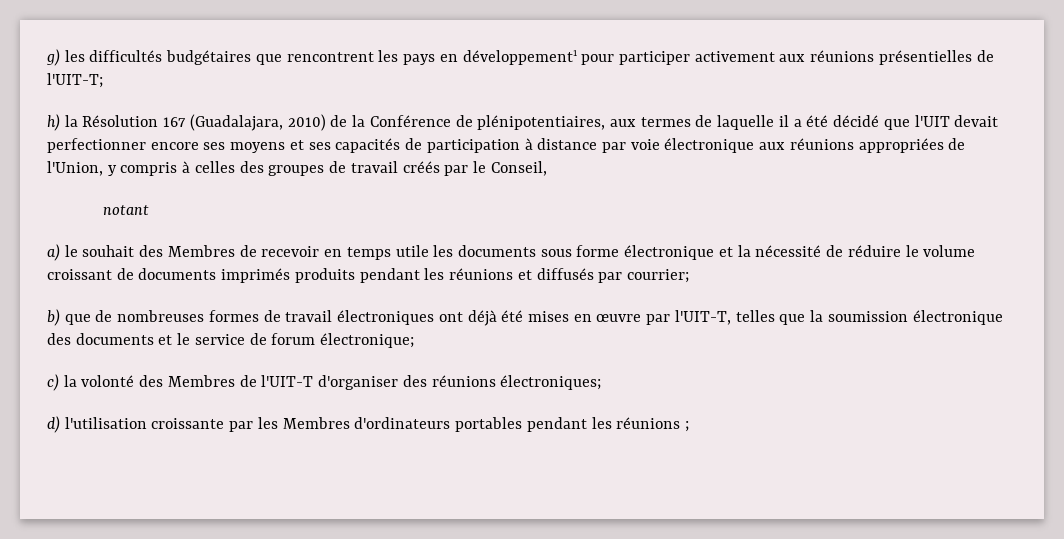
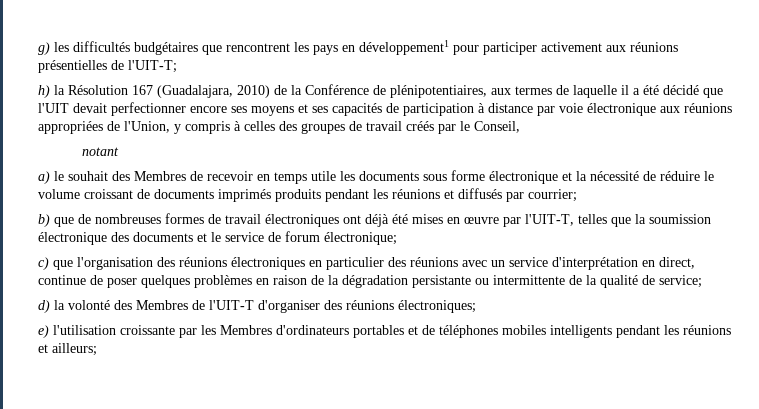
- c) la volonté des Membres de l'UIT-T d'organiser des réunions électroniques;
+ c) que l'organisation des réunions électroniques en particulier des réunions avec un service d'interprétation en direct, continue de poser quelques problèmes en raison de la dégradation persistante ou intermittente de la qualité de service;
+ d) la volonté des Membres de l'UIT-T d'organiser des réunions électroniques;
- d) l'utilisation croissante par les Membres d'ordinateurs portables pendant les réunions ;
+ e) l'utilisation croissante par les Membres d'ordinateurs portables et de téléphones mobiles intelligents pendant les réunions et ailleurs;

